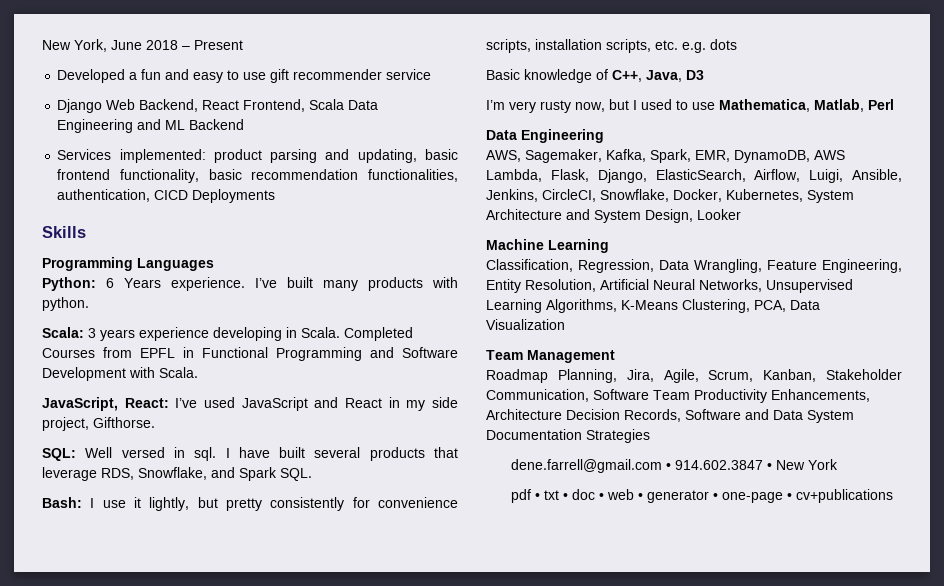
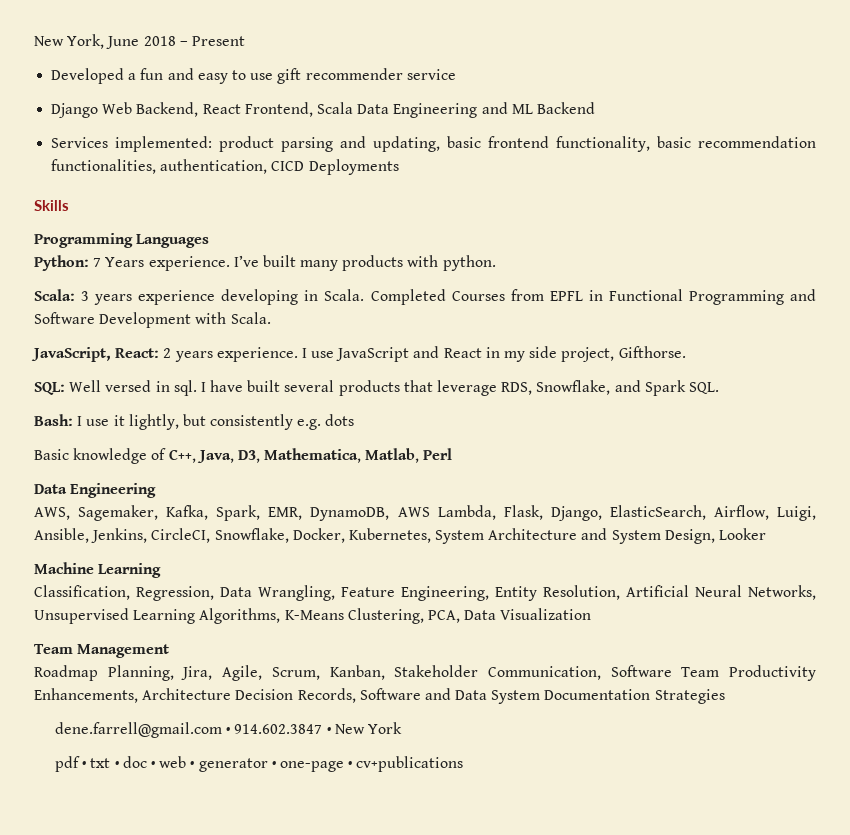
- Python: 6 Years experience.
+ Python: 7 Years experience.
- JavaScript, React: I’ve used JavaScript and React in my side project, Gifthorse.
+ JavaScript, React: 2 years experience. I use JavaScript and React in my side project, Gifthorse.
- Bash: I use it lightly, but pretty consistently for convenience scripts, installation scripts, etc. e.g. dots
+ Bash: I use it lightly, but consistently e.g. dots
- Basic knowledge of C++, Java, D3
- I’m very rusty now, but I used to use Mathematica, Matlab, Perl
+ Basic knowledge of C++, Java, D3, Mathematica, Matlab, Perl

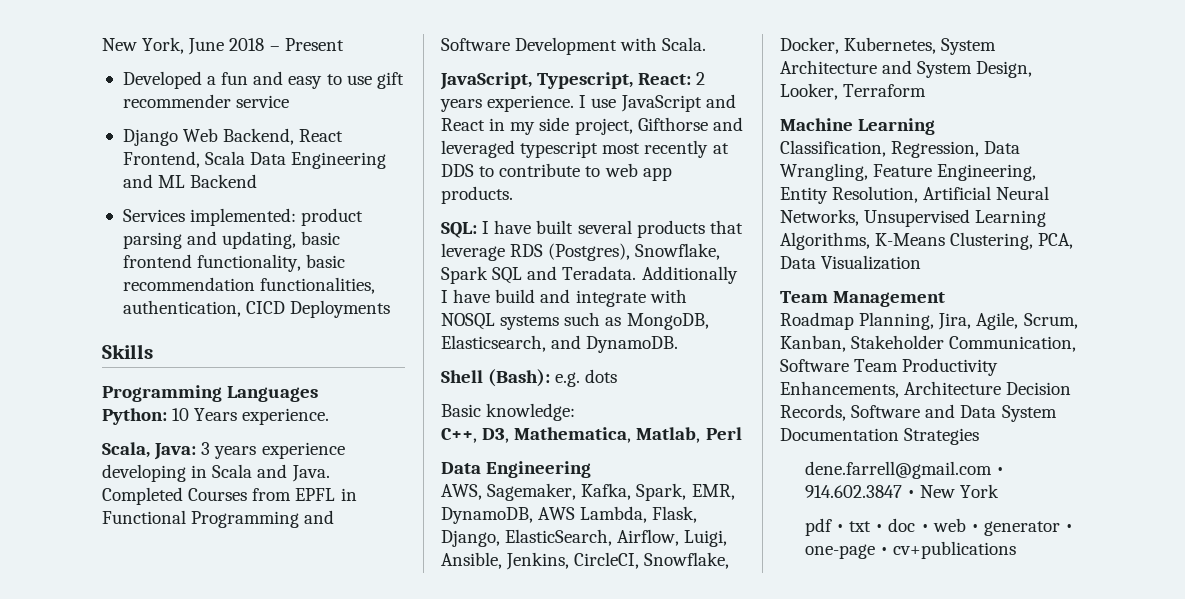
- Python: 7 Years experience. I’ve built many products with python.
- Scala: 3 years experience developing in Scala.
+ Python: 10 Years experience.
+ Scala, Java: 3 years experience developing in Scala and Java.
- JavaScript, React: 2 years experience.
+ JavaScript, Typescript, React: 2 years experience.
- I use JavaScript and React in my side project, Gifthorse.
- SQL: Well versed in sql. I have built several products that leverage RDS, Snowflake, and Spark SQL.
- Bash: I use it lightly, but consistently e.g. dots
+ I use JavaScript and React in my side project, Gifthorse and leveraged typescript most recently at DDS to contribute to web app products.
+ SQL: I have built several products that leverage RDS (Postgres), Snowflake, Spark SQL and Teradata. Additionally I have build and integrate with NOSQL systems such as MongoDB, Elasticsearch, and DynamoDB.
+ Shell (Bash): e.g. dots
- Basic knowledge of C++, Java, D3, Mathematica, Matlab, Perl
+ Basic knowledge:
+ C++, D3, Mathematica, Matlab, Perl
- AWS, Sagemaker, Kafka, Spark, EMR, DynamoDB, AWS Lambda, Flask, Django, ElasticSearch, Airflow, Luigi, Ansible, Jenkins, CircleCI, Snowflake, Docker, Kubernetes, System Architecture and System Design, Looker
+ AWS, Sagemaker, Kafka, Spark, EMR, DynamoDB, AWS Lambda, Flask, Django, ElasticSearch, Airflow, Luigi, Ansible, Jenkins, CircleCI, Snowflake, Docker, Kubernetes, System Architecture and System Design, Looker, Terraform

